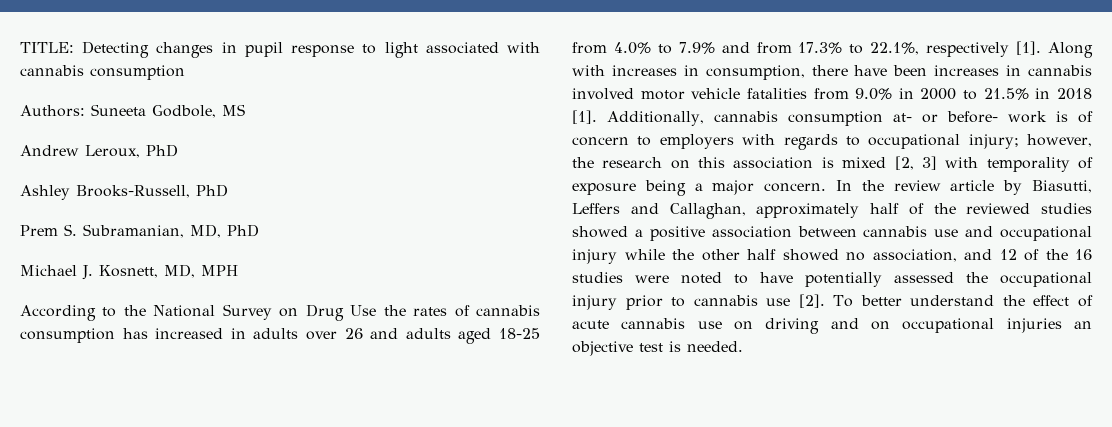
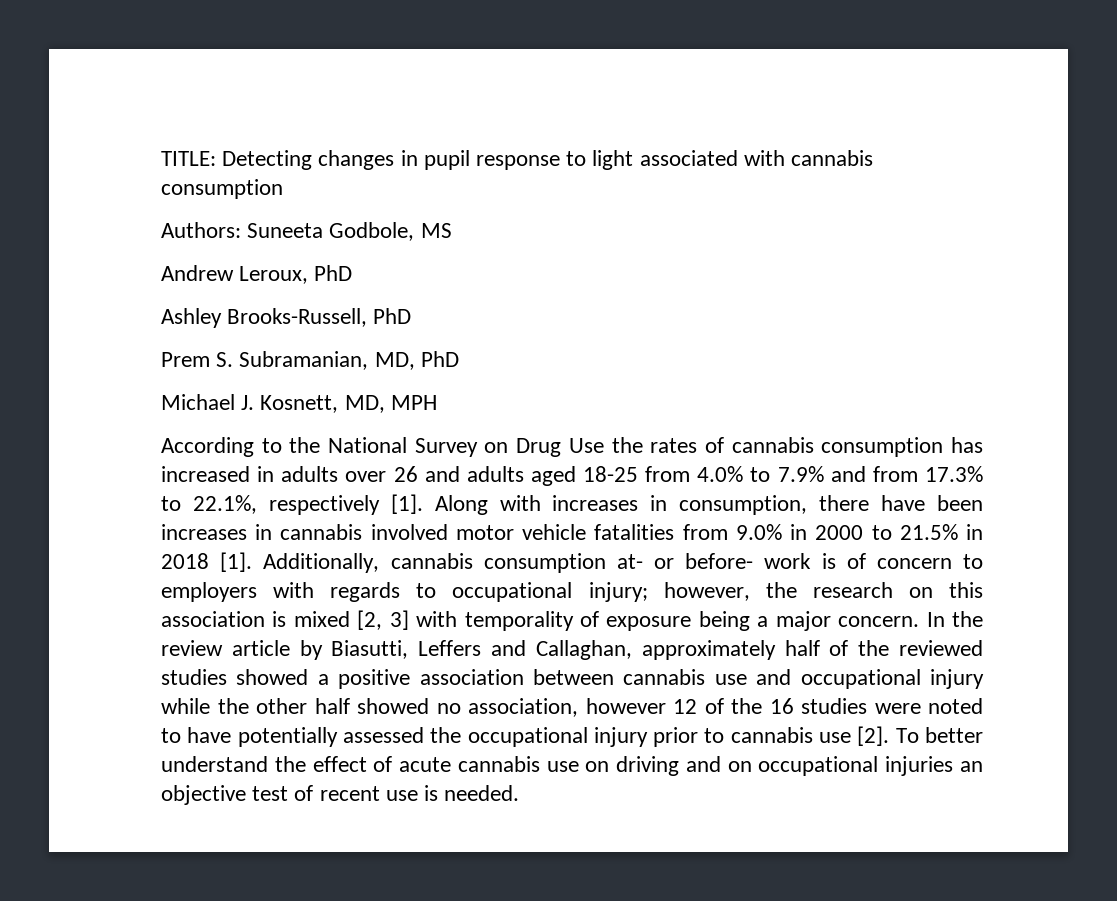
- In the review article by Biasutti, Leffers and Callaghan, approximately half of the reviewed studies showed a positive association between cannabis use and occupational injury while the other half showed no association, and 12 of the 16 studies were noted to have potentially assessed the occupational injury prior to cannabis use [2].
+ In the review article by Biasutti, Leffers and Callaghan, approximately half of the reviewed studies showed a positive association between cannabis use and occupational injury while the other half showed no association, however 12 of the 16 studies were noted to have potentially assessed the occupational injury prior to cannabis use [2].
- To better understand the effect of acute cannabis use on driving and on occupational injuries an objective test is needed.
+ To better understand the effect of acute cannabis use on driving and on occupational injuries an objective test of recent use is needed.

